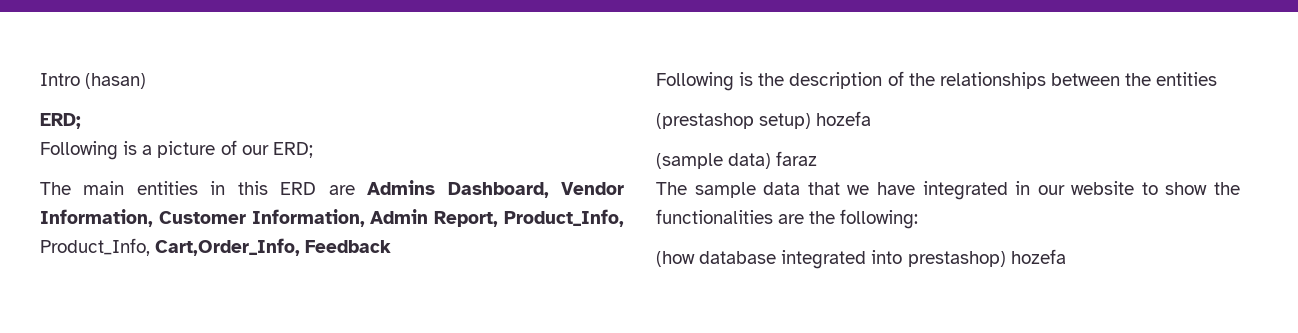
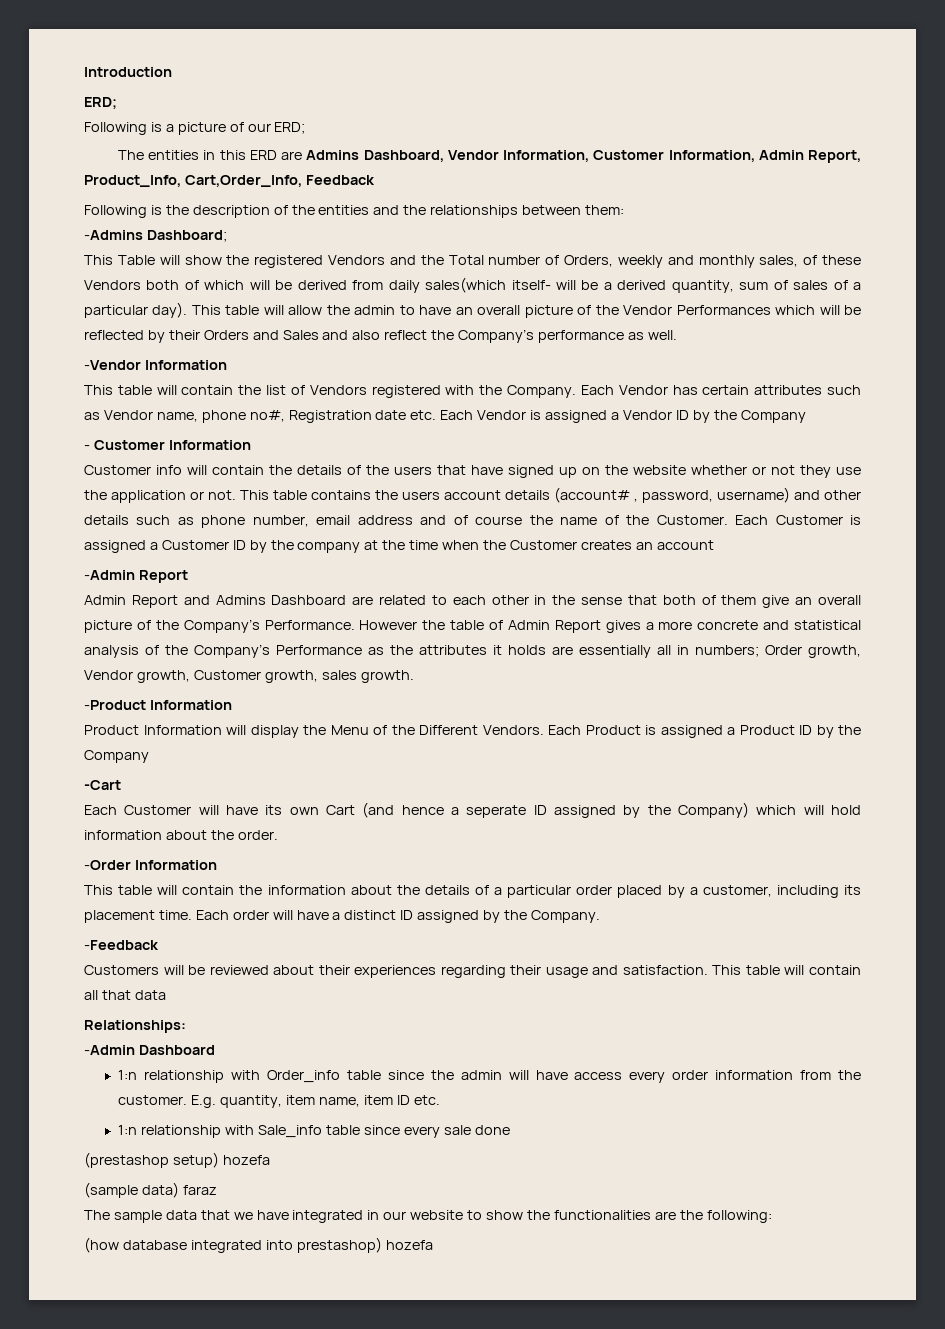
- Intro (hasan)
+ Introduction
- The main entities in this ERD are Admins Dashboard, Vendor Information, Customer Information, Admin Report, Product_Info, Product_Info, Cart,Order_Info, Feedback
+ The entities in this ERD are Admins Dashboard, Vendor Information, Customer Information, Admin Report, Product_Info, Cart,Order_Info, Feedback
- Following is the description of the relationships between the entities
+ Following is the description of the entities and the relationships between them:
+ -Admins Dashboard;
+ This Table will show the registered Vendors and the Total number of Orders, weekly and monthly sales, of these Vendors both of which will be derived from daily sales(which itself- will be a derived quantity, sum of sales of a particular day). This table will allow the admin to have an overall picture of the Vendor Performances which will be reflected by their Orders and Sales and also reflect the Company’s performance as well.
+ -Vendor Information
+ This table will contain the list of Vendors registered with the Company. Each Vendor has certain attributes such as Vendor name, phone no#, Registration date etc. Each Vendor is assigned a Vendor ID by the Company
+ - Customer Information
+ Customer info will contain the details of the users that have signed up on the website whether or not they use the application or not. This table contains the users account details (account# , password, username) and other details such as phone number, email address and of course the name of the Customer. Each Customer is assigned a Customer ID by the company at the time when the Customer creates an account
+ -Admin Report
+ Admin Report and Admins Dashboard are related to each other in the sense that both of them give an overall picture of the Company’s Performance. However the table of Admin Report gives a more concrete and statistical analysis of the Company’s Performance as the attributes it holds are essentially all in numbers; Order growth, Vendor growth, Customer growth, sales growth.
+ -Product Information
+ Product Information will display the Menu of the Different Vendors. Each Product is assigned a Product ID by the Company
+ -Cart
+ Each Customer will have its own Cart (and hence a seperate ID assigned by the Company) which will hold information about the order.
+ -Order Information
+ This table will contain the information about the details of a particular order placed by a customer, including its placement time. Each order will have a distinct ID assigned by the Company.
+ -Feedback
+ Customers will be reviewed about their experiences regarding their usage and satisfaction. This table will contain all that data
+ Relationships:
+ -Admin Dashboard
+ 1:n relationship with Order_info table since the admin will have access every order information from the customer. E.g. quantity, item name, item ID etc.
+ 1:n relationship with Sale_info table since every sale done

